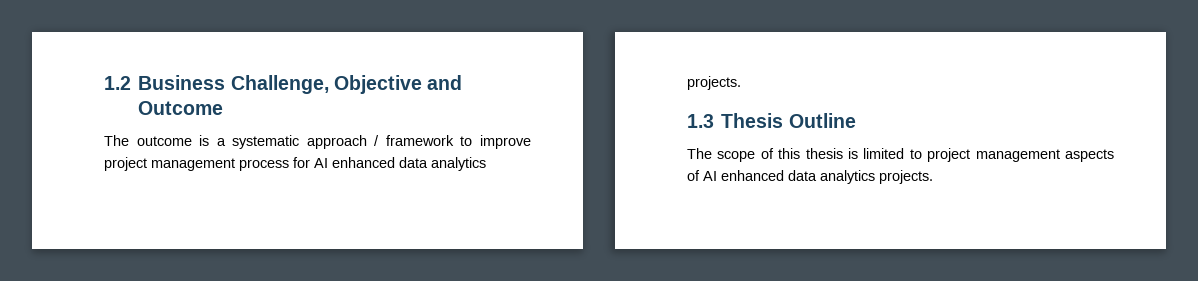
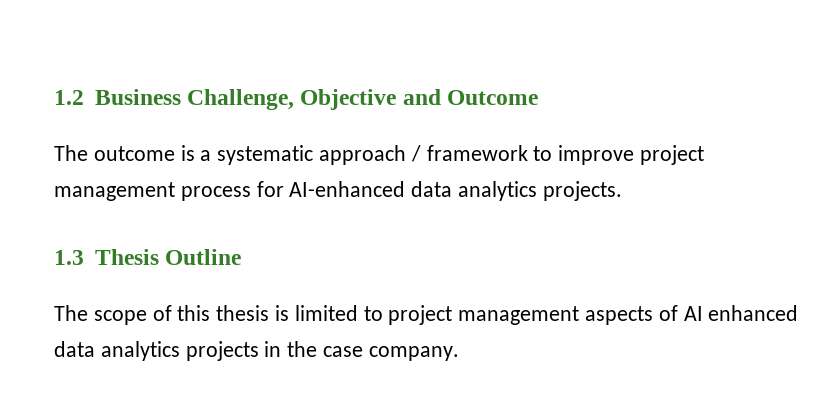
- The outcome is a systematic approach / framework to improve project management process for AI enhanced data analytics projects.
+ The outcome is a systematic approach / framework to improve project management process for AI-enhanced data analytics projects.
- The scope of this thesis is limited to project management aspects of AI enhanced data analytics projects.
+ The scope of this thesis is limited to project management aspects of AI enhanced data analytics projects in the case company.

